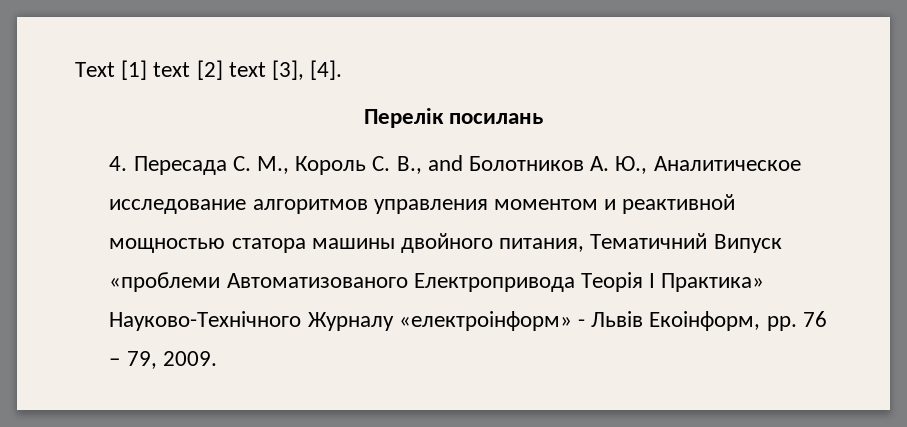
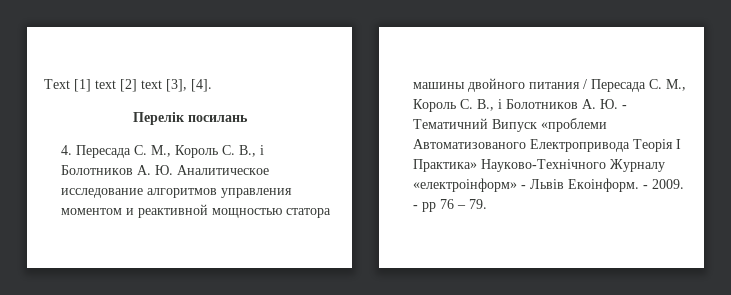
- 4. Пересада С. М., Король С. В., and Болотников А. Ю., Аналитическое исследование алгоритмов управления моментом и реактивной мощностью статора машины двойного питания, Тематичний Випуск «проблеми Автоматизованого Електропривода Теорія І Практика» Науково-Технічного Журналу «електроінформ» - Львів Екоінформ, pp. 76 – 79, 2009.
+ 4. Пересада С. М., Король С. В., і Болотников А. Ю. Аналитическое исследование алгоритмов управления моментом и реактивной мощностью статора машины двойного питания / Пересада С. М., Король С. В., і Болотников А. Ю. - Тематичний Випуск «проблеми Автоматизованого Електропривода Теорія І Практика» Науково-Технічного Журналу «електроінформ» - Львів Екоінформ. - 2009. - pp 76 – 79.

